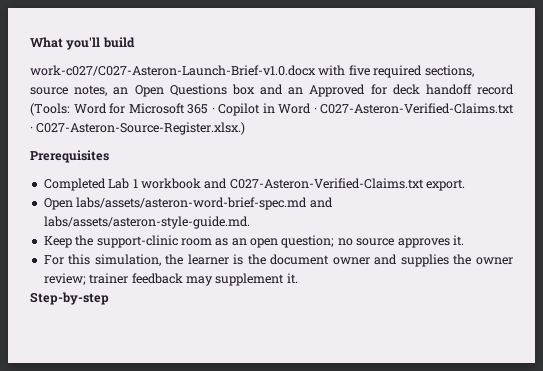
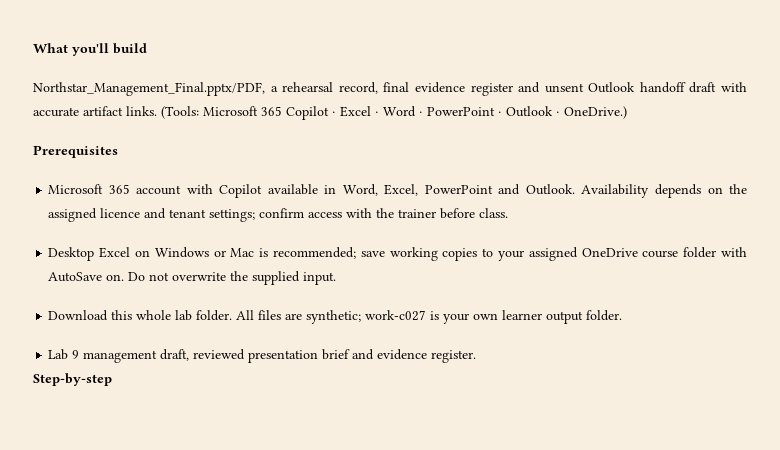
- work-c027/C027-Asteron-Launch-Brief-v1.0.docx with five required sections, source notes, an Open Questions box and an Approved for deck handoff record (Tools: Word for Microsoft 365 · Copilot in Word · C027-Asteron-Verified-Claims.txt · C027-Asteron-Source-Register.xlsx.)
+ Northstar_Management_Final.pptx/PDF, a rehearsal record, final evidence register and unsent Outlook handoff draft with accurate artifact links. (Tools: Microsoft 365 Copilot · Excel · Word · PowerPoint · Outlook · OneDrive.)
  Prerequisites
- Completed Lab 1 workbook and C027-Asteron-Verified-Claims.txt export.
- Open labs/assets/asteron-word-brief-spec.md and labs/assets/asteron-style-guide.md.
- Keep the support-clinic room as an open question; no source approves it.
- For this simulation, the learner is the document owner and supplies the owner review; trainer feedback may supplement it.
+ Microsoft 365 account with Copilot available in Word, Excel, PowerPoint and Outlook. Availability depends on the assigned licence and tenant settings; confirm access with the trainer before class.
+ Desktop Excel on Windows or Mac is recommended; save working copies to your assigned OneDrive course folder with AutoSave on. Do not overwrite the supplied input.
+ Download this whole lab folder. All files are synthetic; work-c027 is your own learner output folder.
+ Lab 9 management draft, reviewed presentation brief and evidence register.

